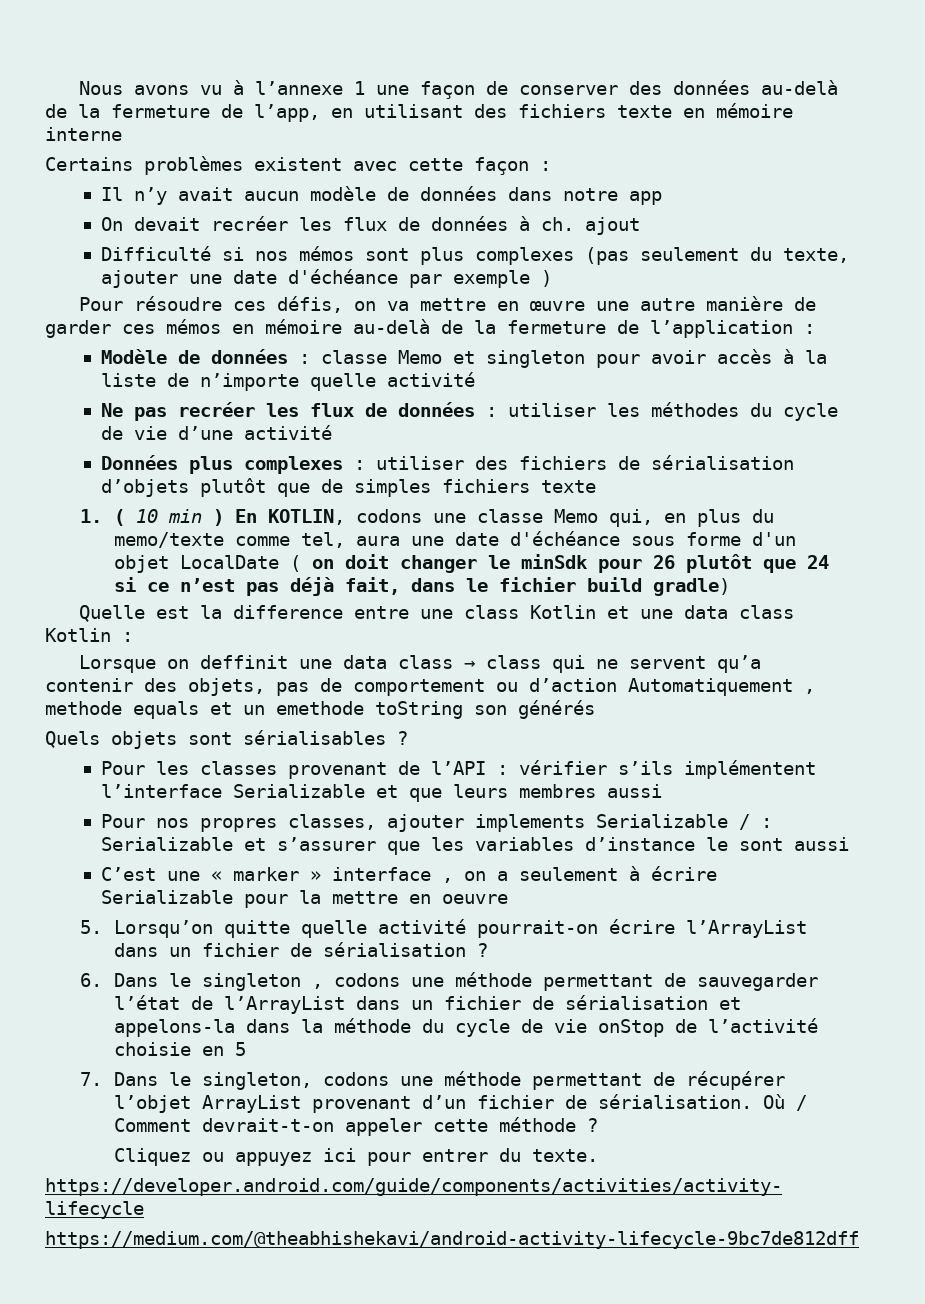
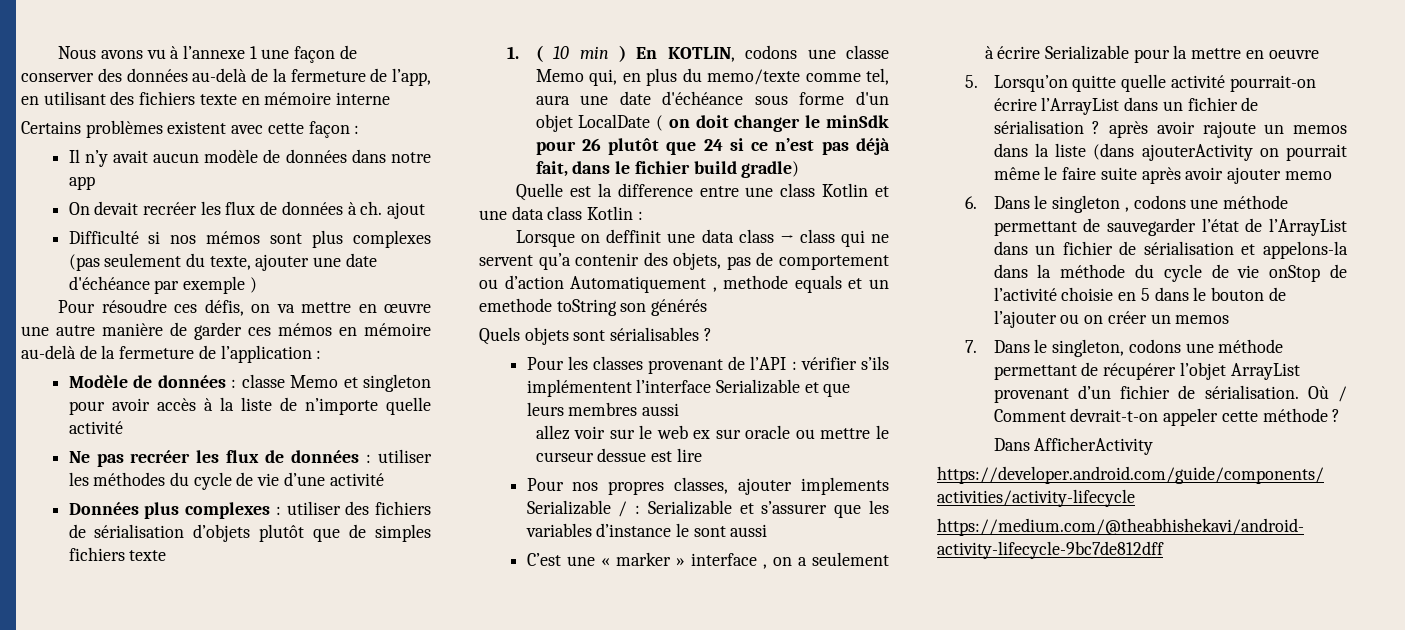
+ allez voir sur le web ex sur oracle ou mettre le curseur dessue est lire
- 5. Lorsqu’on quitte quelle activité pourrait-on écrire l’ArrayList dans un fichier de sérialisation ?
+ 5. Lorsqu’on quitte quelle activité pourrait-on écrire l’ArrayList dans un fichier de sérialisation ? après avoir rajoute un memos dans la liste (dans ajouterActivity on pourrait même le faire suite après avoir ajouter memo
- 6. Dans le singleton , codons une méthode permettant de sauvegarder l’état de l’ArrayList dans un fichier de sérialisation et appelons-la dans la méthode du cycle de vie onStop de l’activité choisie en 5
+ 6. Dans le singleton , codons une méthode permettant de sauvegarder l’état de l’ArrayList dans un fichier de sérialisation et appelons-la dans la méthode du cycle de vie onStop de l’activité choisie en 5 dans le bouton de l’ajouter ou on créer un memos
- Cliquez ou appuyez ici pour entrer du texte.
+ Dans AfficherActivity

